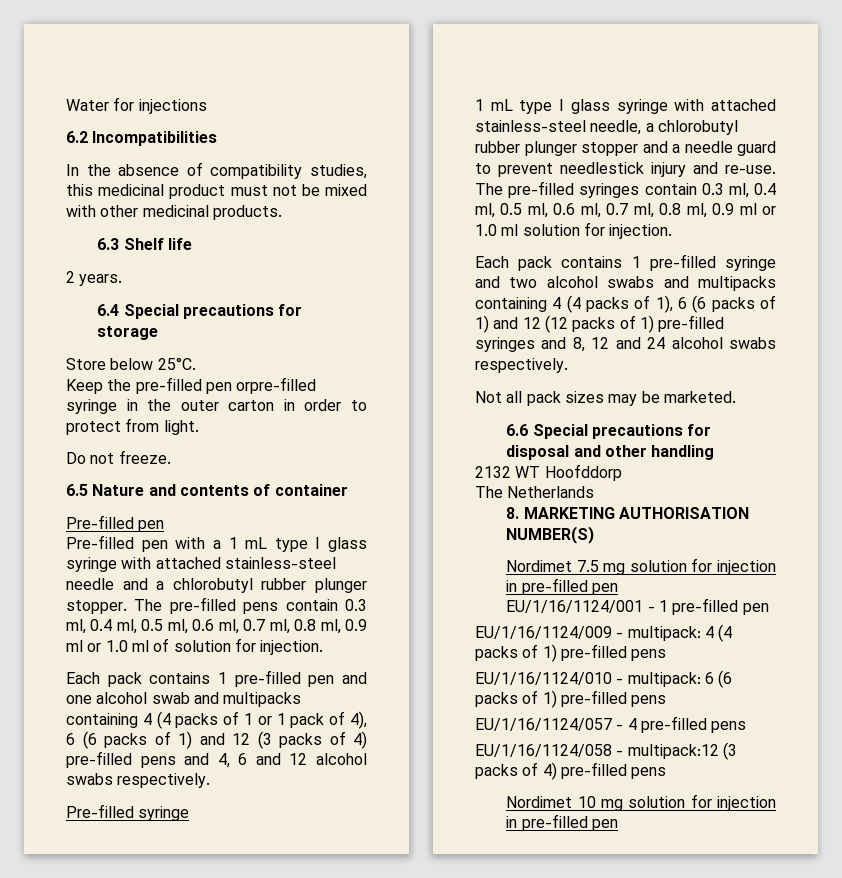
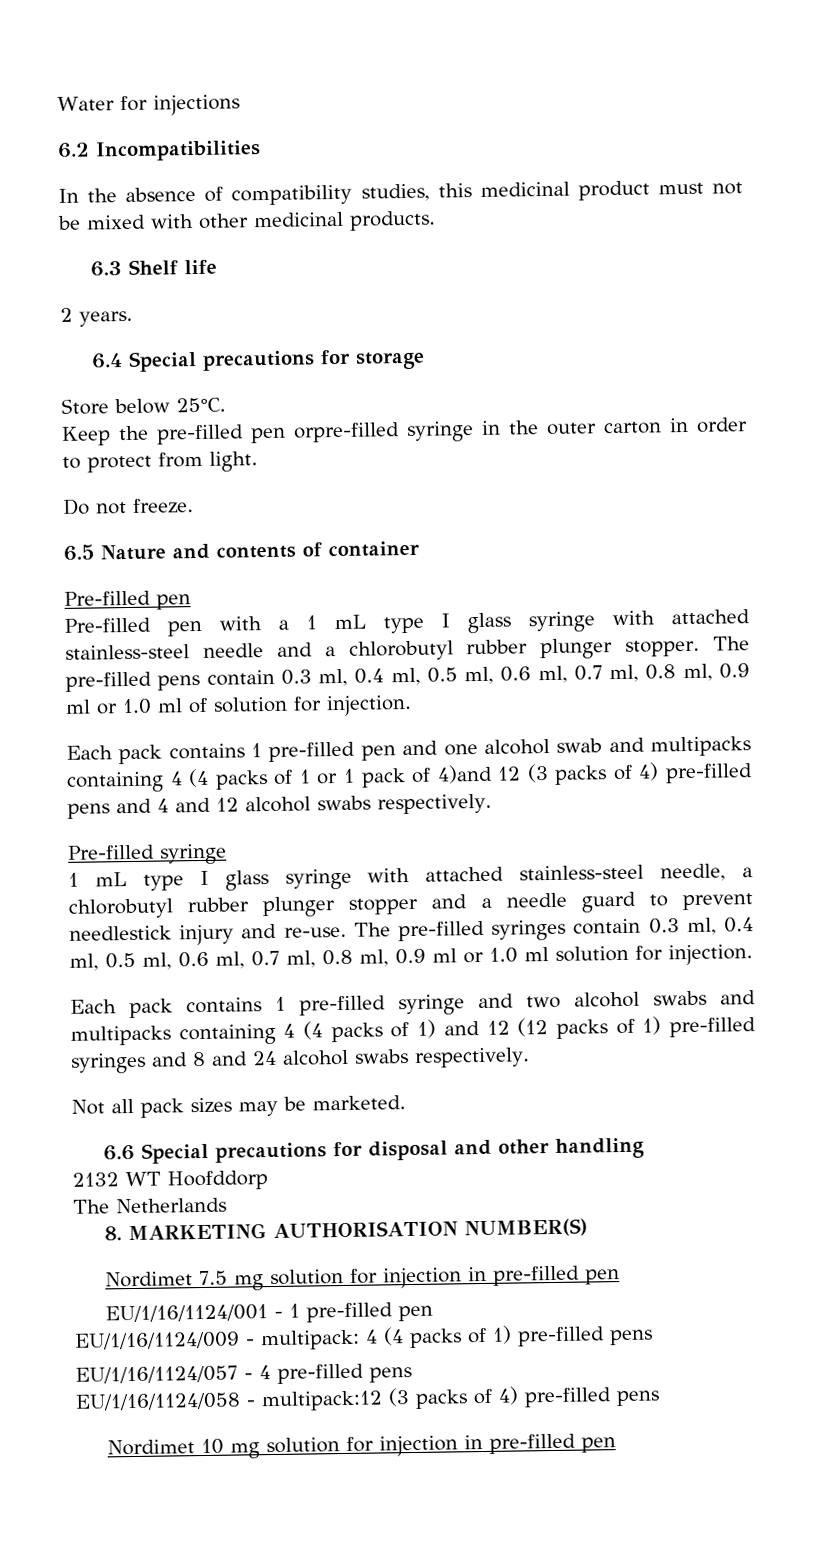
- Each pack contains 1 pre-filled pen and one alcohol swab and multipacks containing 4 (4 packs of 1 or 1 pack of 4), 6 (6 packs of 1) and 12 (3 packs of 4) pre-filled pens and 4, 6 and 12 alcohol swabs respectively.
+ Each pack contains 1 pre-filled pen and one alcohol swab and multipacks containing 4 (4 packs of 1 or 1 pack of 4)and 12 (3 packs of 4) pre-filled pens and 4 and 12 alcohol swabs respectively.
- Each pack contains 1 pre-filled syringe and two alcohol swabs and multipacks containing 4 (4 packs of 1), 6 (6 packs of 1) and 12 (12 packs of 1) pre-filled syringes and 8, 12 and 24 alcohol swabs respectively.
+ Each pack contains 1 pre-filled syringe and two alcohol swabs and multipacks containing 4 (4 packs of 1) and 12 (12 packs of 1) pre-filled syringes and 8 and 24 alcohol swabs respectively.
- EU/1/16/1124/010 - multipack: 6 (6 packs of 1) pre-filled pens

